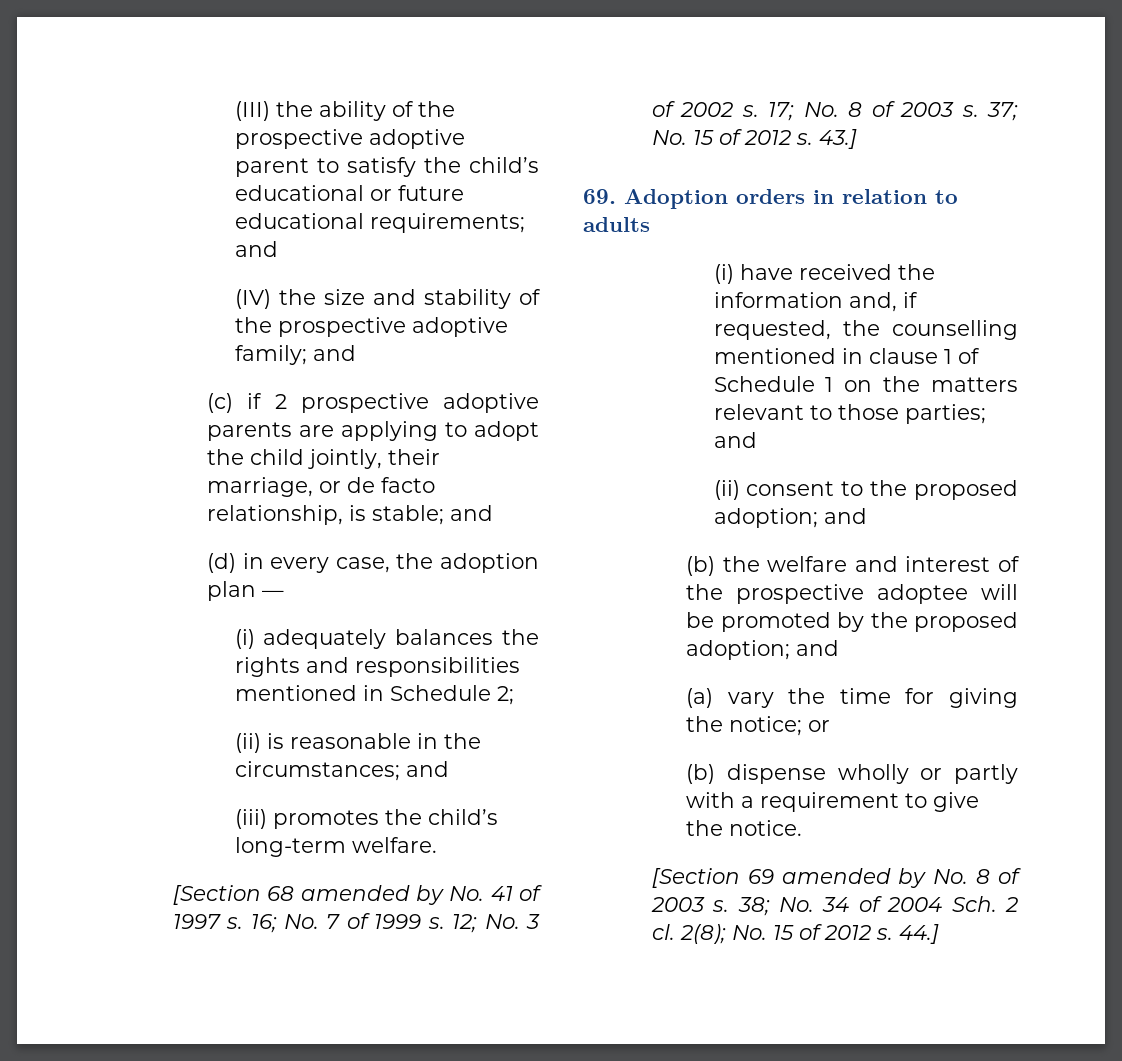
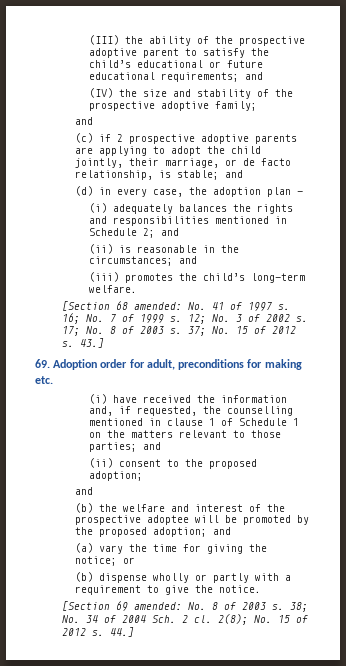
- (IV) the size and stability of the prospective adoptive family; and
+ (IV) the size and stability of the prospective adoptive family;
+ and
- (i) adequately balances the rights and responsibilities mentioned in Schedule 2;
+ (i) adequately balances the rights and responsibilities mentioned in Schedule 2; and
- [Section 68 amended by No. 41 of 1997 s.
+ [Section 68 amended: No. 41 of 1997 s.
- 69. Adoption orders in relation to adults
+ 69. Adoption order for adult, preconditions for making etc.
- (ii) consent to the proposed adoption; and
+ (ii) consent to the proposed adoption;
+ and
- [Section 69 amended by No. 8 of 2003 s.
+ [Section 69 amended: No. 8 of 2003 s.

